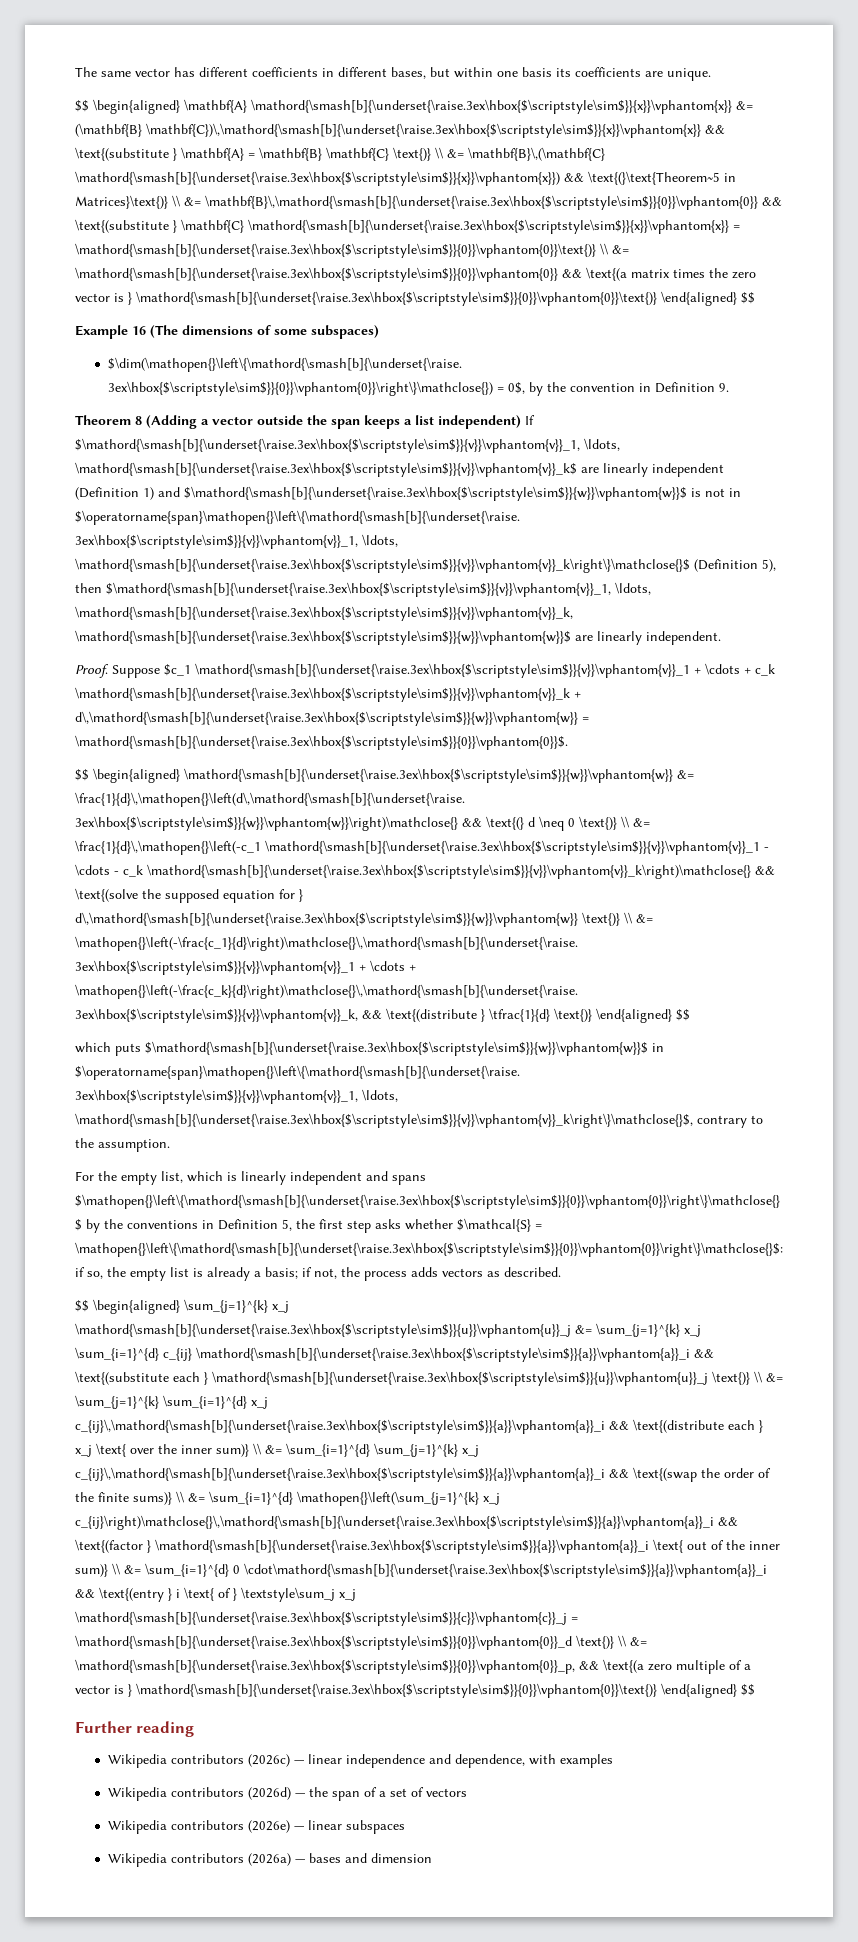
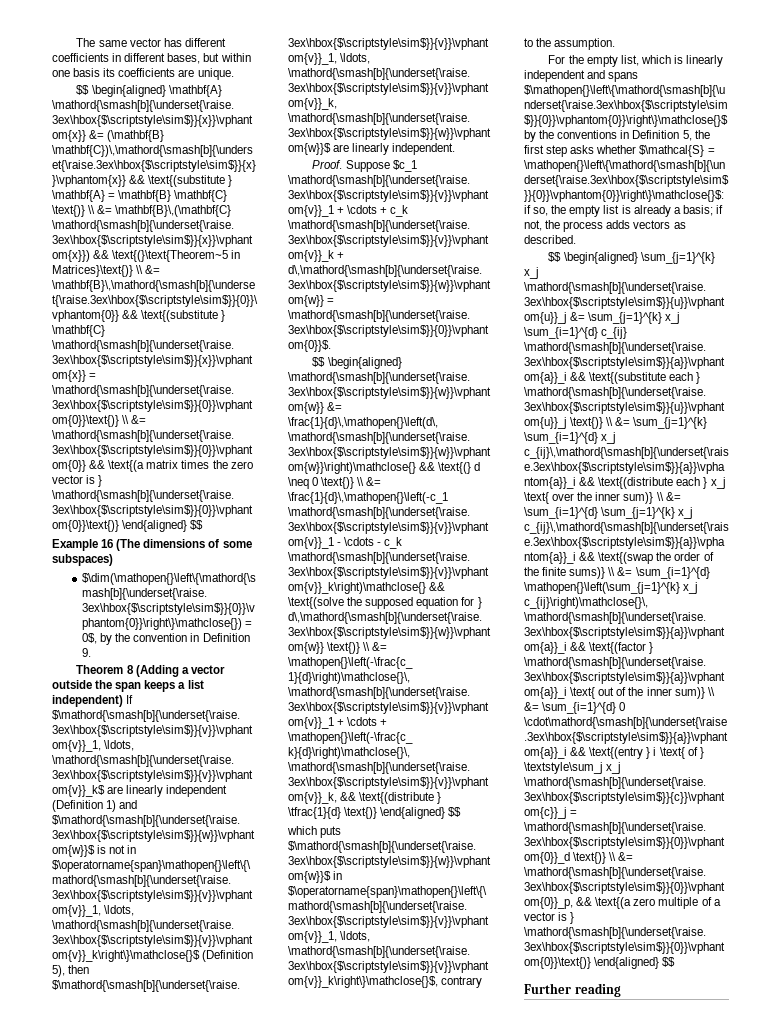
- Wikipedia contributors (2026c) — linear independence and dependence, with examples
- Wikipedia contributors (2026d) — the span of a set of vectors
- Wikipedia contributors (2026e) — linear subspaces
- Wikipedia contributors (2026a) — bases and dimension

